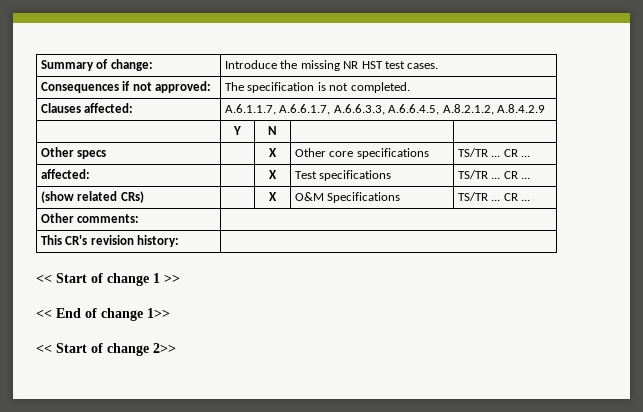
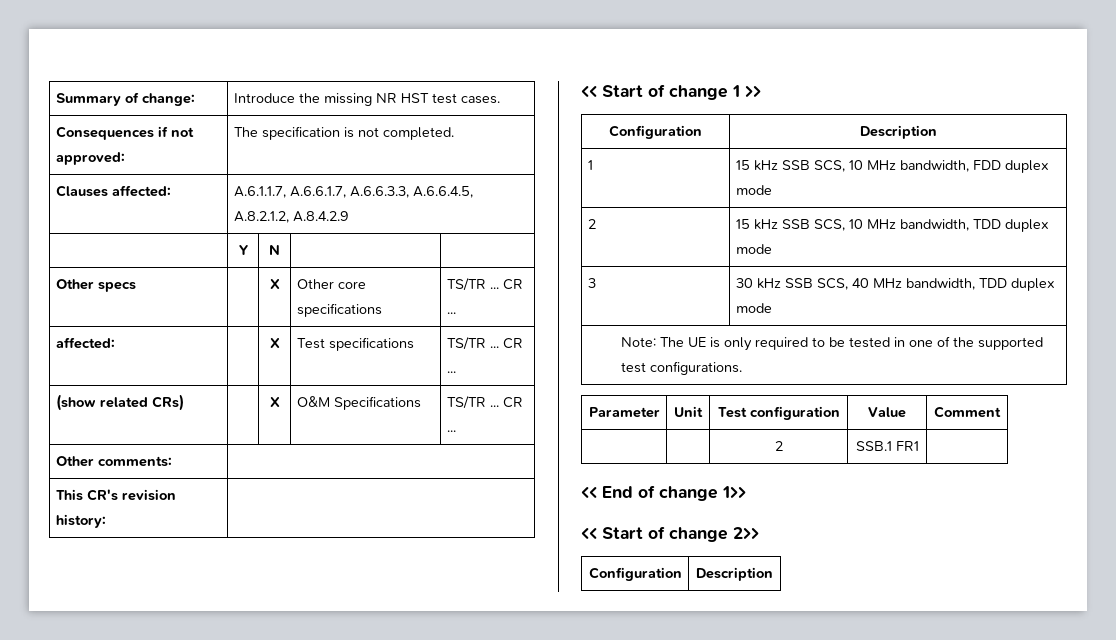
  << Start of change 1 >>
+ Configuration | Description
+ 1 | 15 kHz SSB SCS, 10 MHz bandwidth, FDD duplex mode
+ 2 | 15 kHz SSB SCS, 10 MHz bandwidth, TDD duplex mode
+ 3 | 30 kHz SSB SCS, 40 MHz bandwidth, TDD duplex mode
+ Note: The UE is only required to be tested in one of the supported test configurations.
+ Parameter | Unit | Test configuration | Value | Comment
+ | | 2 | SSB.1 FR1 |
  << Start of change 2>>
+ Configuration | Description

